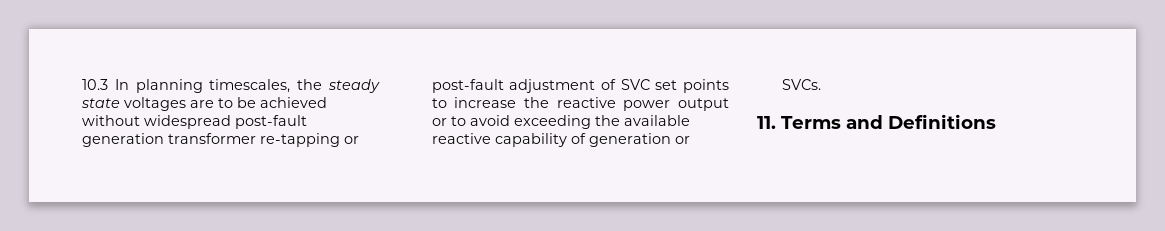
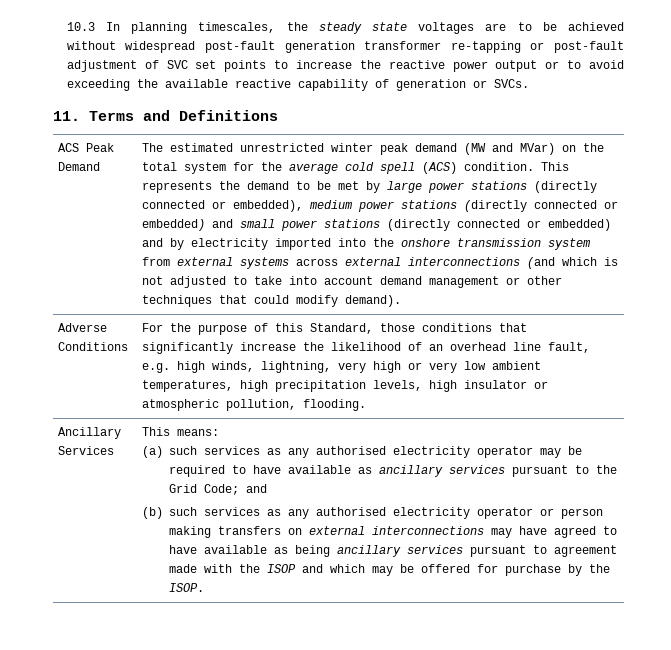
+ ACS Peak Demand | The estimated unrestricted winter peak demand (MW and MVar) on the total system for the average cold spell (ACS) condition. This represents the demand to be met by large power stations (directly connected or embedded), medium power stations (directly connected or embedded) and small power stations (directly connected or embedded) and by electricity imported into the onshore transmission system from external systems across external interconnections (and which is not adjusted to take into account demand management or other techniques that could modify demand).
+ Adverse Conditions | For the purpose of this Standard, those conditions that significantly increase the likelihood of an overhead line fault, e.g. high winds, lightning, very high or very low ambient temperatures, high precipitation levels, high insulator or atmospheric pollution, flooding.
+ Ancillary Services | This means:
+ (a) such services as any authorised electricity operator may be required to have available as ancillary services pursuant to the Grid Code; and
+ (b) such services as any authorised electricity operator or person making transfers on external interconnections may have agreed to have available as being ancillary services pursuant to agreement made with the ISOP and which may be offered for purchase by the ISOP.

